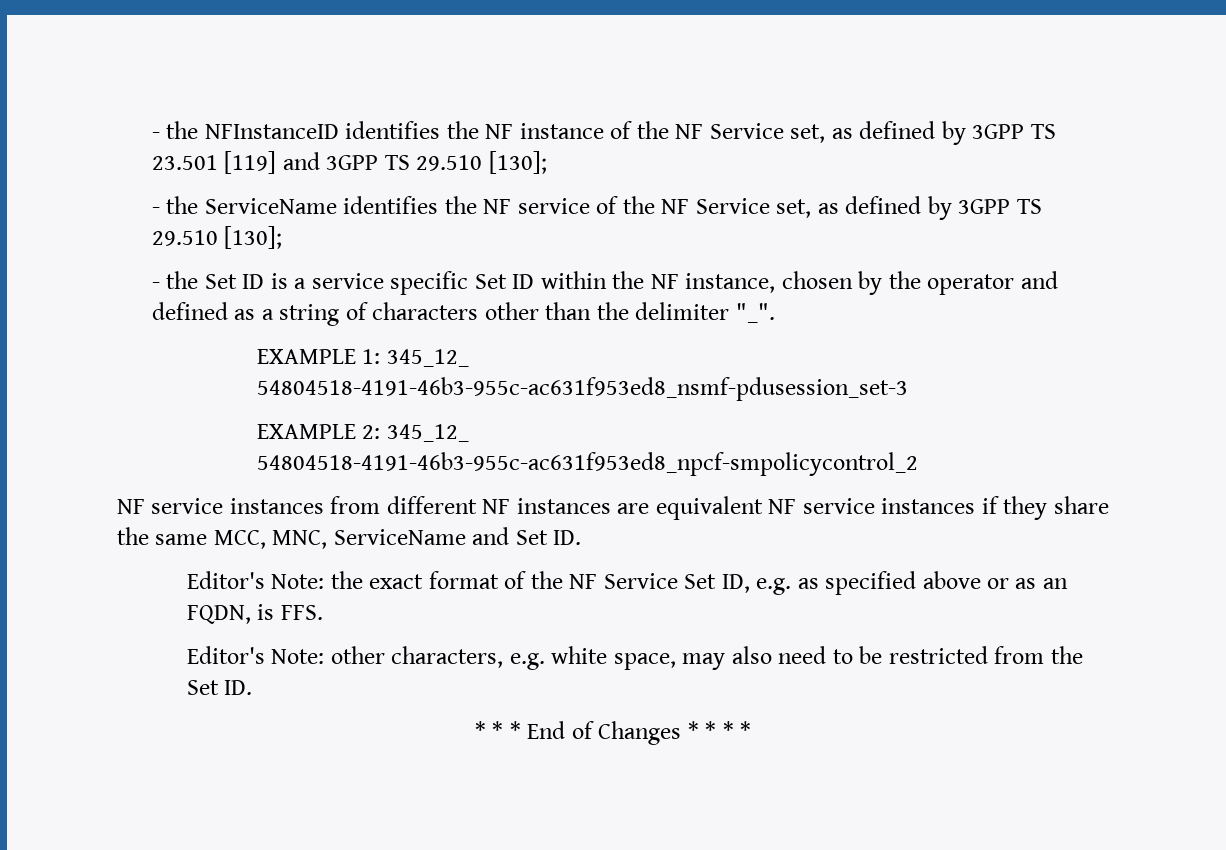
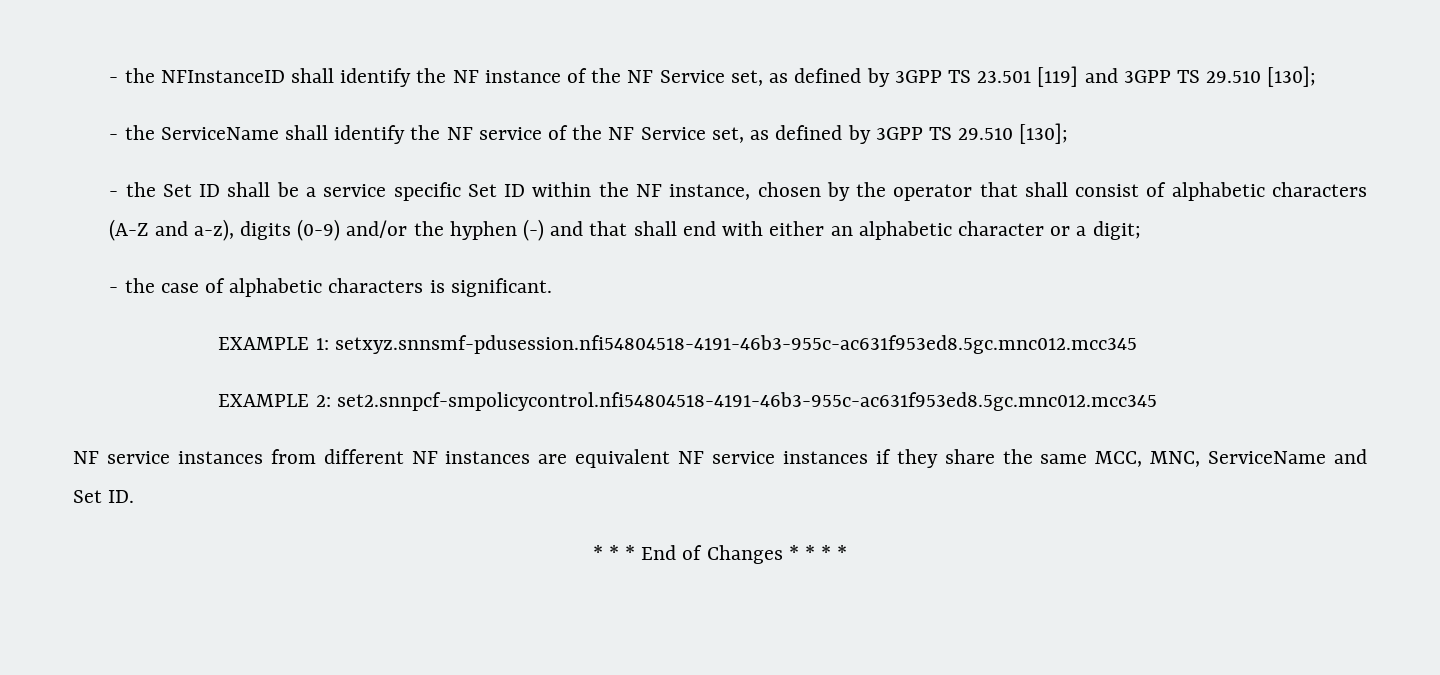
- - the NFInstanceID identifies the NF instance of the NF Service set, as defined by 3GPP TS 23.501 [119] and 3GPP TS 29.510 [130];
+ - the NFInstanceID shall identify the NF instance of the NF Service set, as defined by 3GPP TS 23.501 [119] and 3GPP TS 29.510 [130];
- - the ServiceName identifies the NF service of the NF Service set, as defined by 3GPP TS 29.510 [130];
+ - the ServiceName shall identify the NF service of the NF Service set, as defined by 3GPP TS 29.510 [130];
- - the Set ID is a service specific Set ID within the NF instance, chosen by the operator and defined as a string of characters other than the delimiter "_".
+ - the Set ID shall be a service specific Set ID within the NF instance, chosen by the operator that shall consist of alphabetic characters (A-Z and a-z), digits (0-9) and/or the hyphen (-) and that shall end with either an alphabetic character or a digit;
+ - the case of alphabetic characters is significant.
- EXAMPLE 1: 345_12_ 54804518-4191-46b3-955c-ac631f953ed8_nsmf-pdusession_set-3
+ EXAMPLE 1: setxyz.snnsmf-pdusession.nfi54804518-4191-46b3-955c-ac631f953ed8.5gc.mnc012.mcc345
- EXAMPLE 2: 345_12_ 54804518-4191-46b3-955c-ac631f953ed8_npcf-smpolicycontrol_2
+ EXAMPLE 2: set2.snnpcf-smpolicycontrol.nfi54804518-4191-46b3-955c-ac631f953ed8.5gc.mnc012.mcc345
- Editor's Note: the exact format of the NF Service Set ID, e.g. as specified above or as an FQDN, is FFS.
- Editor's Note: other characters, e.g. white space, may also need to be restricted from the Set ID.

